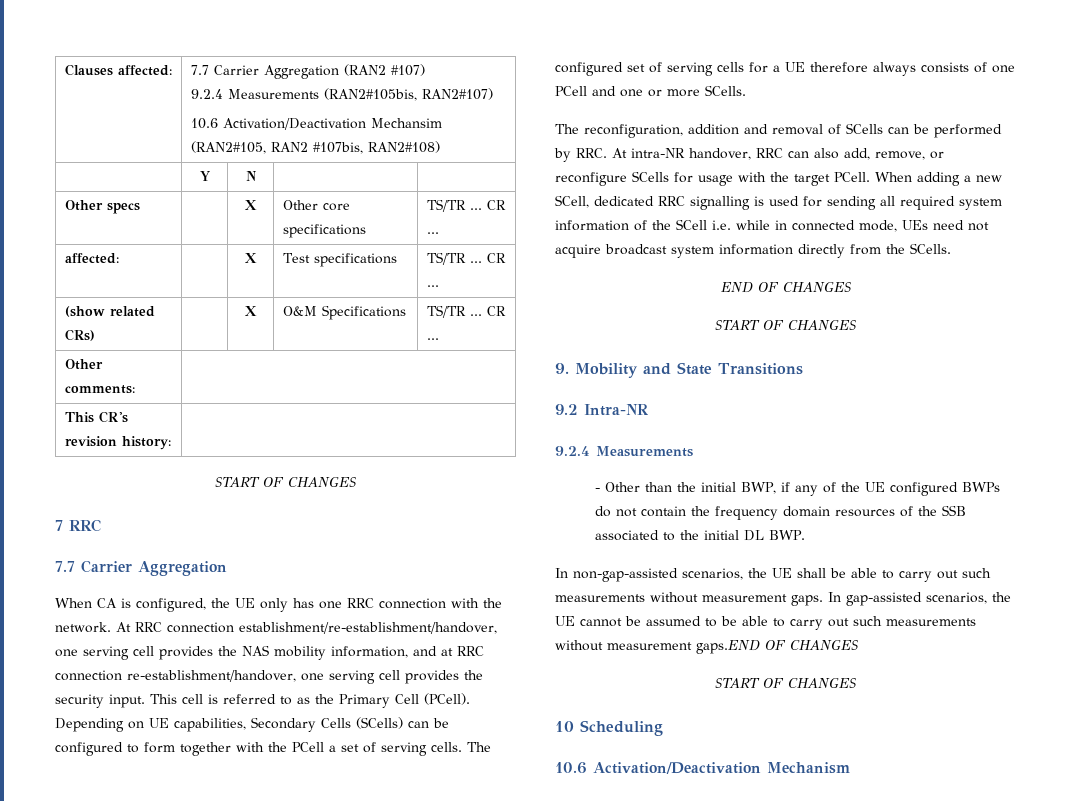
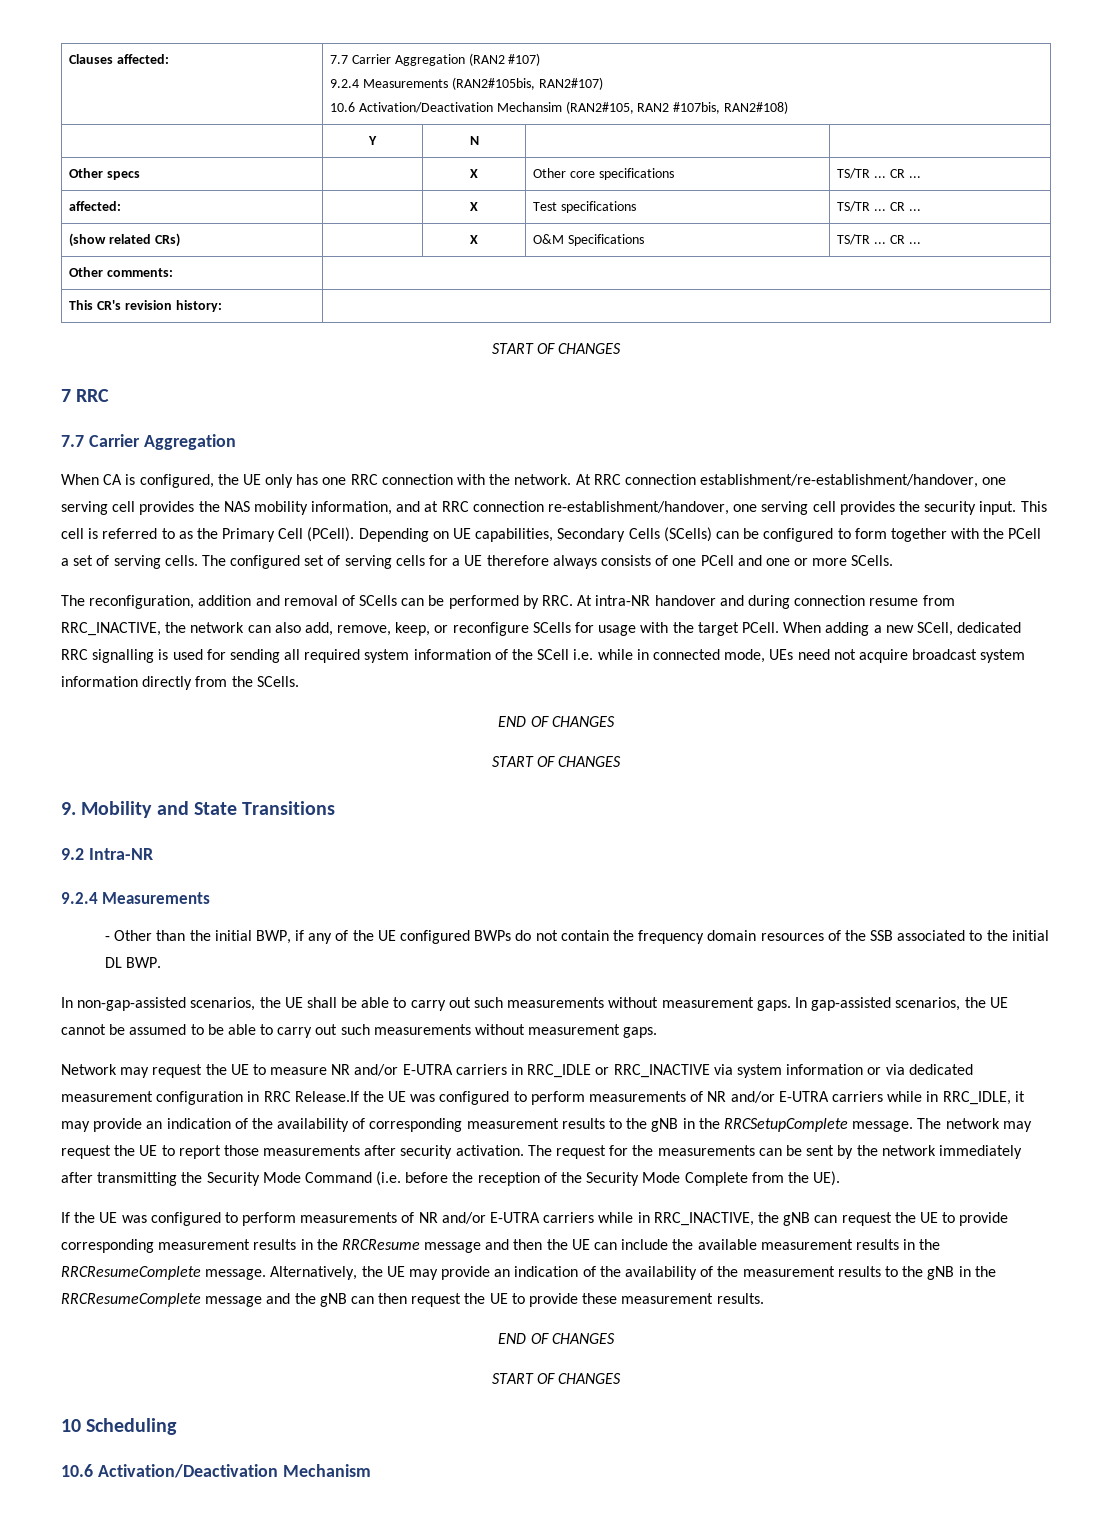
- The reconfiguration, addition and removal of SCells can be performed by RRC. At intra-NR handover, RRC can also add, remove, or reconfigure SCells for usage with the target PCell.
+ The reconfiguration, addition and removal of SCells can be performed by RRC. At intra-NR handover and during connection resume from RRC_INACTIVE, the network can also add, remove, keep, or reconfigure SCells for usage with the target PCell.
- In gap-assisted scenarios, the UE cannot be assumed to be able to carry out such measurements without measurement gaps.END OF CHANGES
+ In gap-assisted scenarios, the UE cannot be assumed to be able to carry out such measurements without measurement gaps.
+ Network may request the UE to measure NR and/or E-UTRA carriers in RRC_IDLE or RRC_INACTIVE via system information or via dedicated measurement configuration in RRC Release.If the UE was configured to perform measurements of NR and/or E-UTRA carriers while in RRC_IDLE, it may provide an indication of the availability of corresponding measurement results to the gNB in the RRCSetupComplete message. The network may request the UE to report those measurements after security activation. The request for the measurements can be sent by the network immediately after transmitting the Security Mode Command (i.e. before the reception of the Security Mode Complete from the UE).
+ If the UE was configured to perform measurements of NR and/or E-UTRA carriers while in RRC_INACTIVE, the gNB can request the UE to provide corresponding measurement results in the RRCResume message and then the UE can include the available measurement results in the RRCResumeComplete message. Alternatively, the UE may provide an indication of the availability of the measurement results to the gNB in the RRCResumeComplete message and the gNB can then request the UE to provide these measurement results.
+ END OF CHANGES

